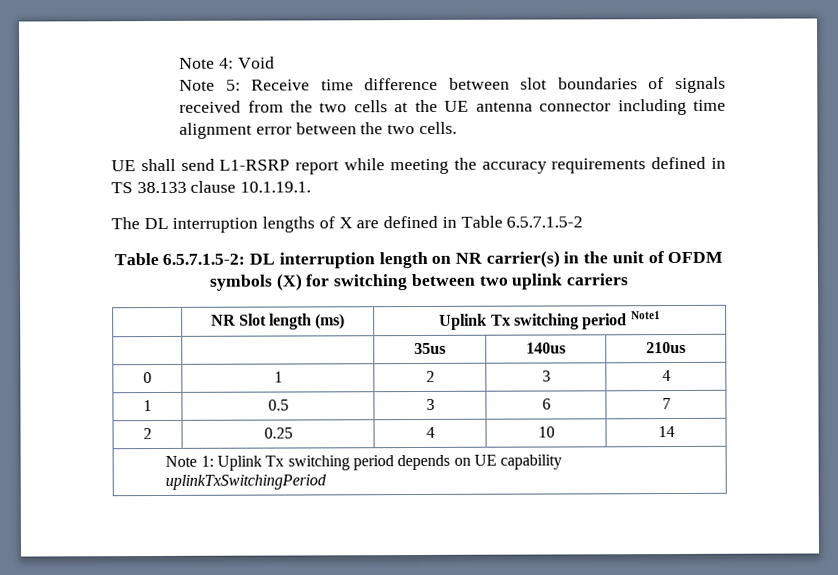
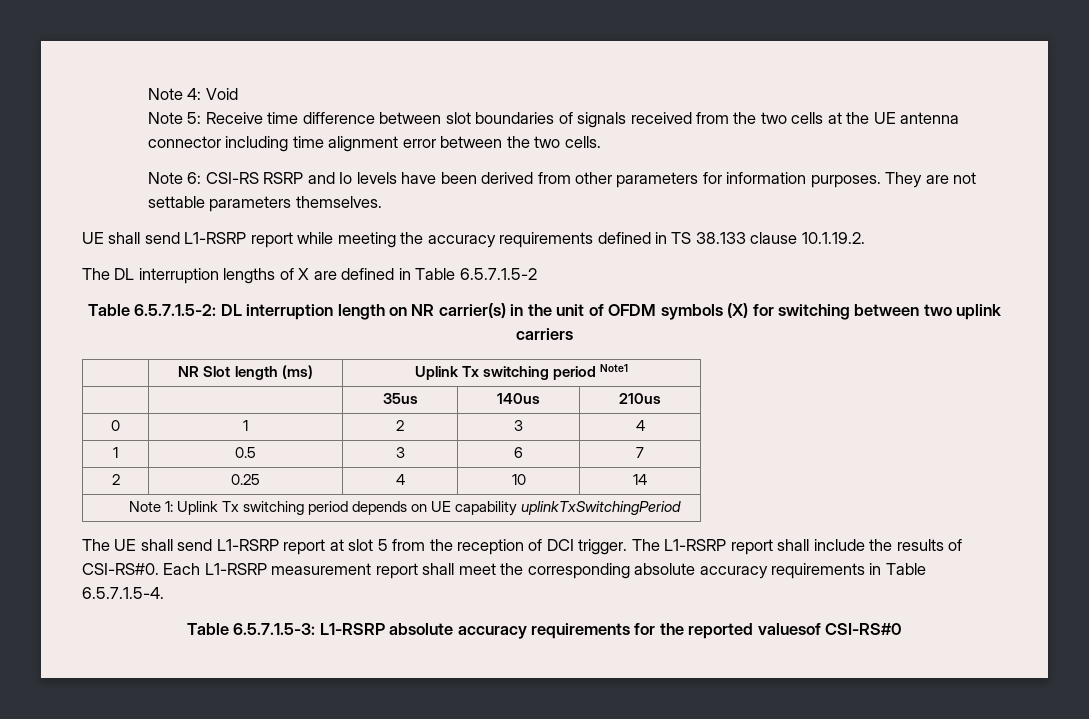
+ Note 6: CSI-RS RSRP and Io levels have been derived from other parameters for information purposes. They are not settable parameters themselves.
- UE shall send L1-RSRP report while meeting the accuracy requirements defined in TS 38.133 clause 10.1.19.1.
+ UE shall send L1-RSRP report while meeting the accuracy requirements defined in TS 38.133 clause 10.1.19.2.
+ The UE shall send L1-RSRP report at slot 5 from the reception of DCI trigger. The L1-RSRP report shall include the results of CSI-RS#0. Each L1-RSRP measurement report shall meet the corresponding absolute accuracy requirements in Table 6.5.7.1.5-4.
+ Table 6.5.7.1.5-3: L1-RSRP absolute accuracy requirements for the reported valuesof CSI-RS#0

